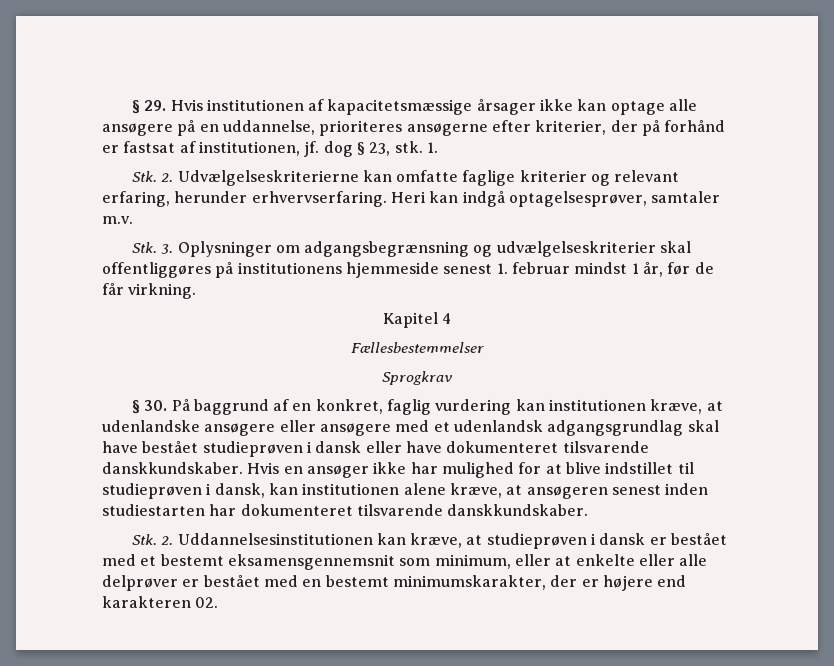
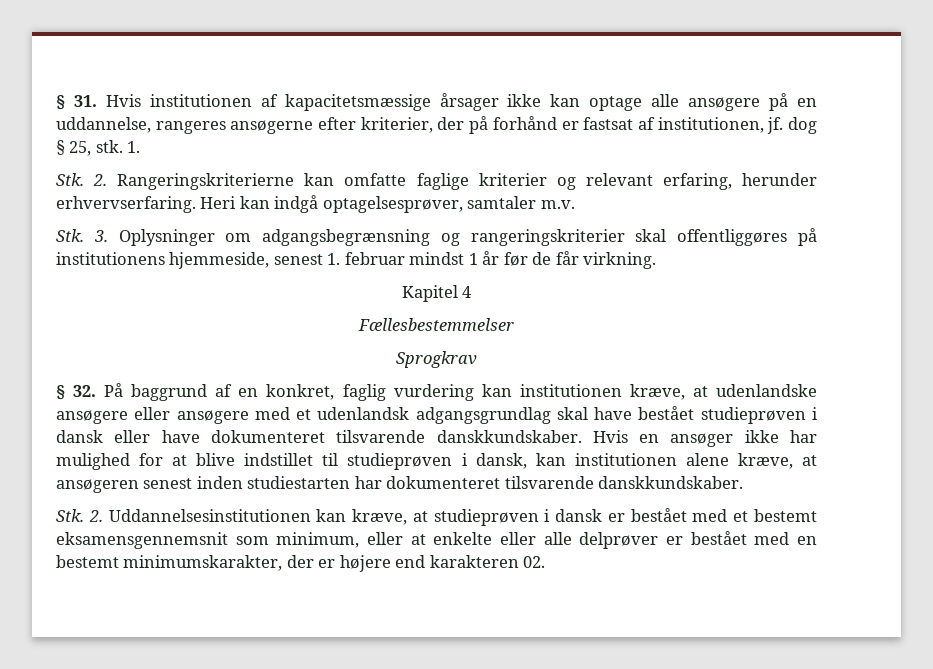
- § 29. Hvis institutionen af kapacitetsmæssige årsager ikke kan optage alle ansøgere på en uddannelse, prioriteres ansøgerne efter kriterier, der på forhånd er fastsat af institutionen, jf. dog § 23, stk.
+ § 31. Hvis institutionen af kapacitetsmæssige årsager ikke kan optage alle ansøgere på en uddannelse, rangeres ansøgerne efter kriterier, der på forhånd er fastsat af institutionen, jf. dog § 25, stk.
- Stk. 2. Udvælgelseskriterierne kan omfatte faglige kriterier og relevant erfaring, herunder erhvervserfaring.
+ Stk. 2. Rangeringskriterierne kan omfatte faglige kriterier og relevant erfaring, herunder erhvervserfaring.
- Stk. 3. Oplysninger om adgangsbegrænsning og udvælgelseskriterier skal offentliggøres på institutionens hjemmeside senest 1. februar mindst 1 år, før de får virkning.
+ Stk. 3. Oplysninger om adgangsbegrænsning og rangeringskriterier skal offentliggøres på institutionens hjemmeside, senest 1. februar mindst 1 år før de får virkning.
- § 30. På baggrund af en konkret, faglig vurdering kan institutionen kræve, at udenlandske ansøgere eller ansøgere med et udenlandsk adgangsgrundlag skal have bestået studieprøven i dansk eller have dokumenteret tilsvarende danskkundskaber.
+ § 32. På baggrund af en konkret, faglig vurdering kan institutionen kræve, at udenlandske ansøgere eller ansøgere med et udenlandsk adgangsgrundlag skal have bestået studieprøven i dansk eller have dokumenteret tilsvarende danskkundskaber.

